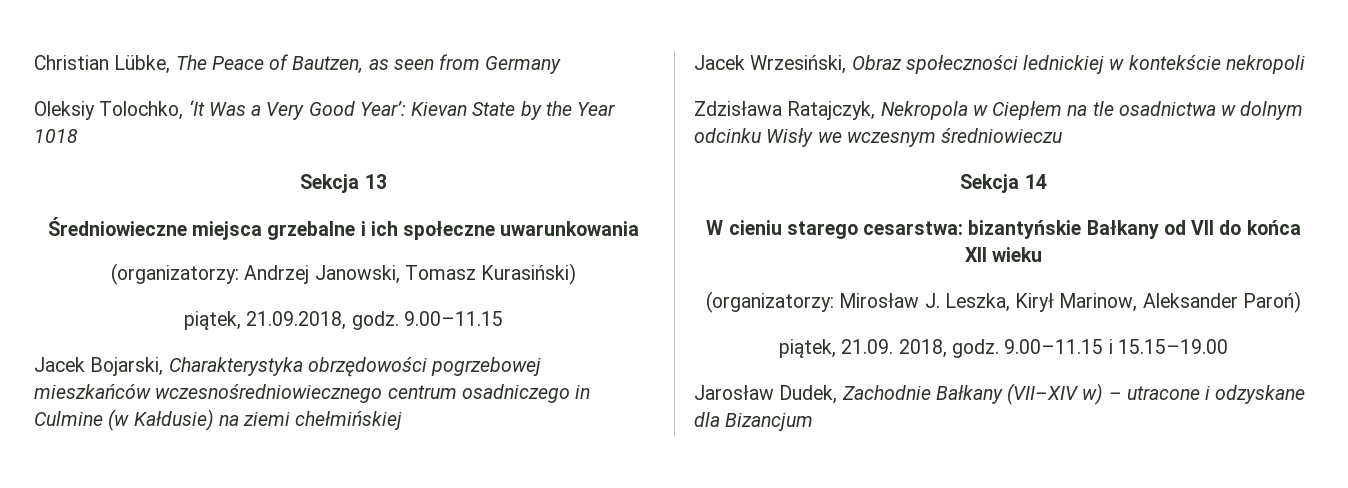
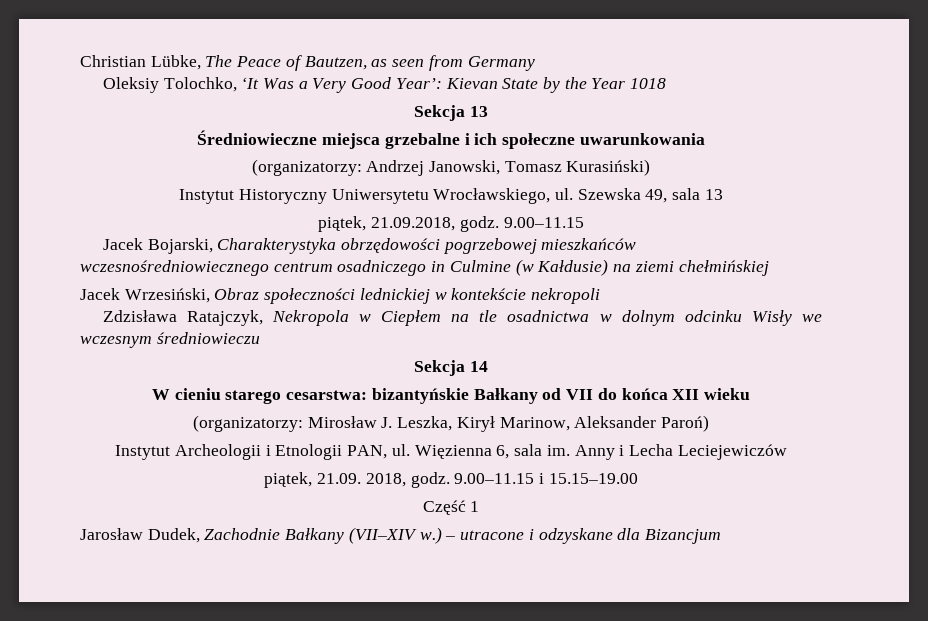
+ Instytut Historyczny Uniwersytetu Wrocławskiego, ul. Szewska 49, sala 13
+ Instytut Archeologii i Etnologii PAN, ul. Więzienna 6, sala im. Anny i Lecha Leciejewiczów
+ Część 1
- Jarosław Dudek, Zachodnie Bałkany (VII–XIV w) – utracone i odzyskane dla Bizancjum
+ Jarosław Dudek, Zachodnie Bałkany (VII–XIV w.) – utracone i odzyskane dla Bizancjum

